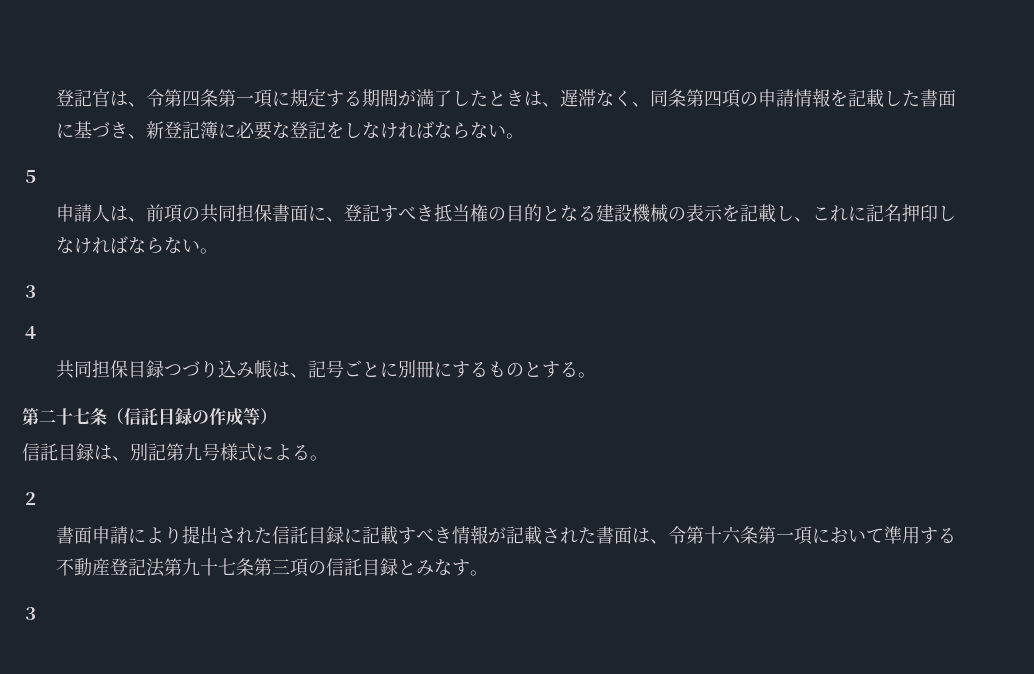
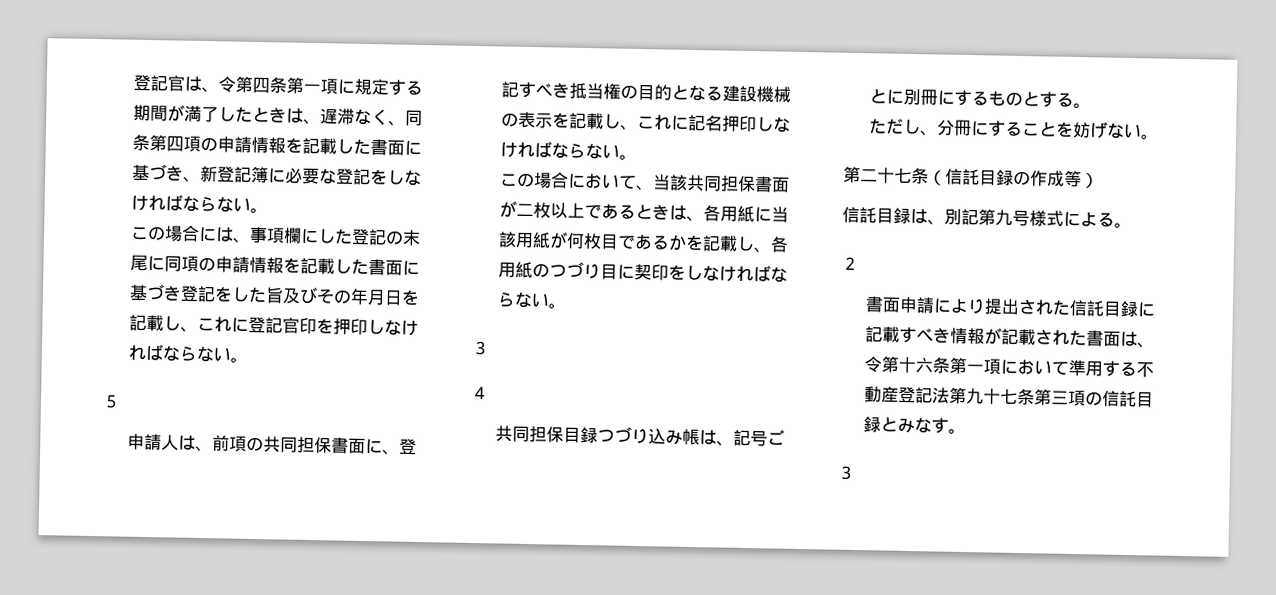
+ この場合には、事項欄にした登記の末尾に同項の申請情報を記載した書面に基づき登記をした旨及びその年月日を記載し、これに登記官印を押印しなければならない。
+ この場合において、当該共同担保書面が二枚以上であるときは、各用紙に当該用紙が何枚目であるかを記載し、各用紙のつづり目に契印をしなければならない。
+ ただし、分冊にすることを妨げない。

